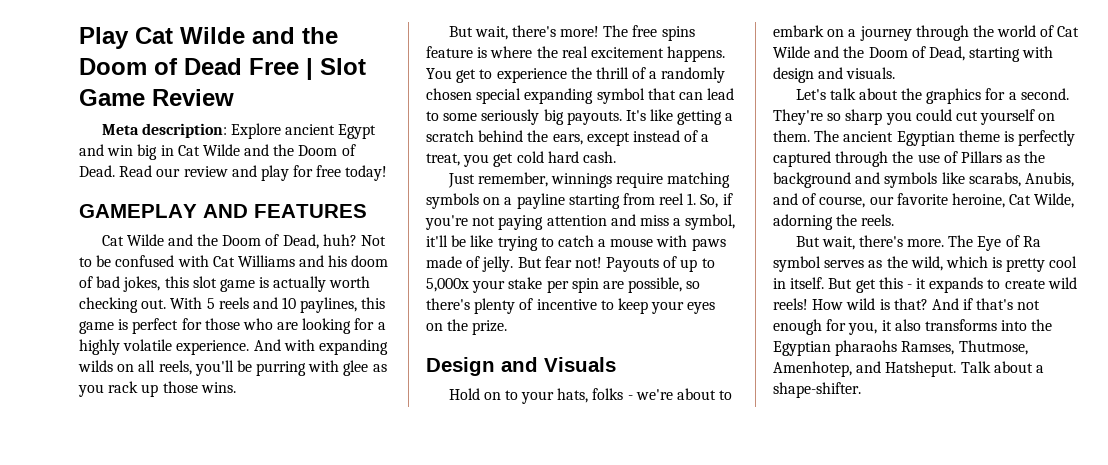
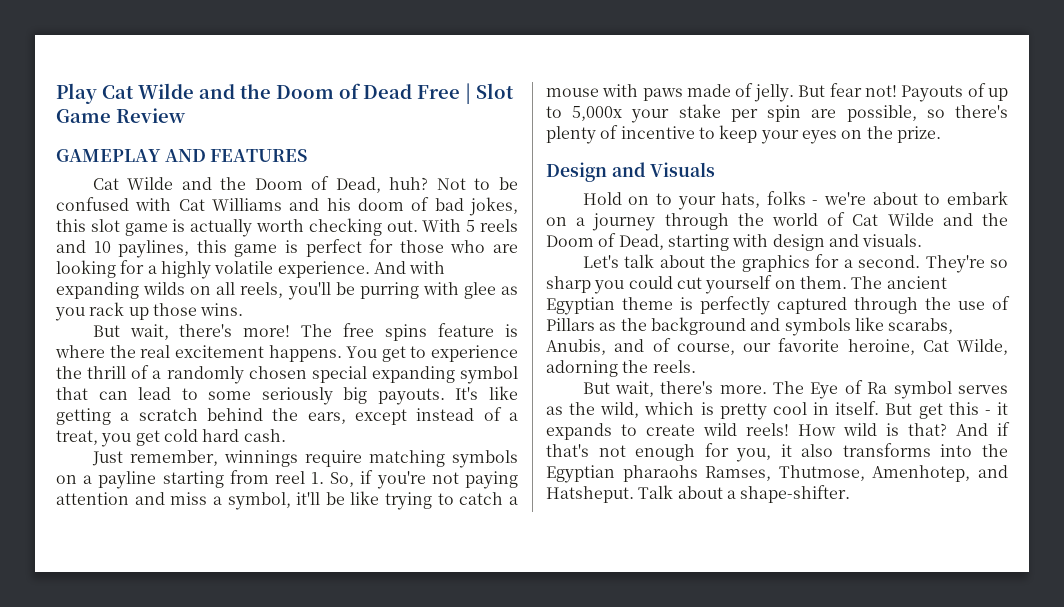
- Meta description: Explore ancient Egypt and win big in Cat Wilde and the Doom of Dead. Read our review and play for free today!

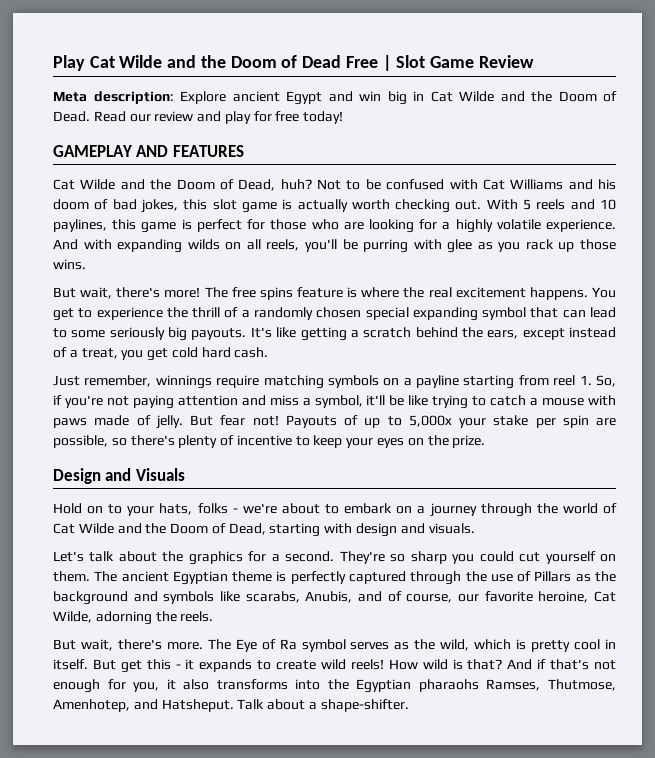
+ Meta description: Explore ancient Egypt and win big in Cat Wilde and the Doom of Dead. Read our review and play for free today!

